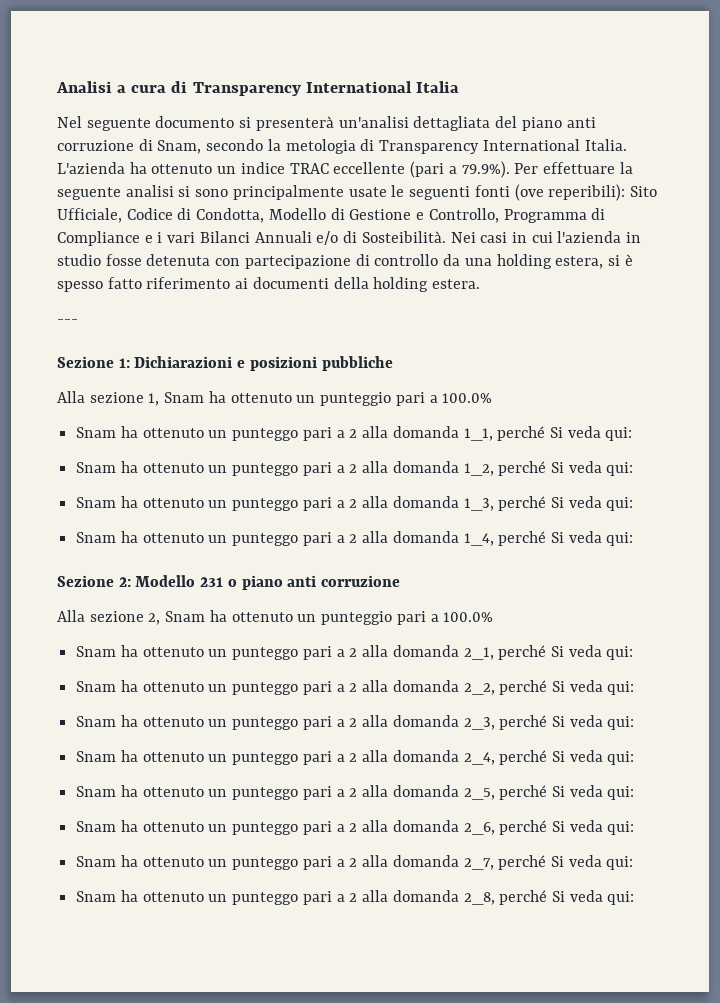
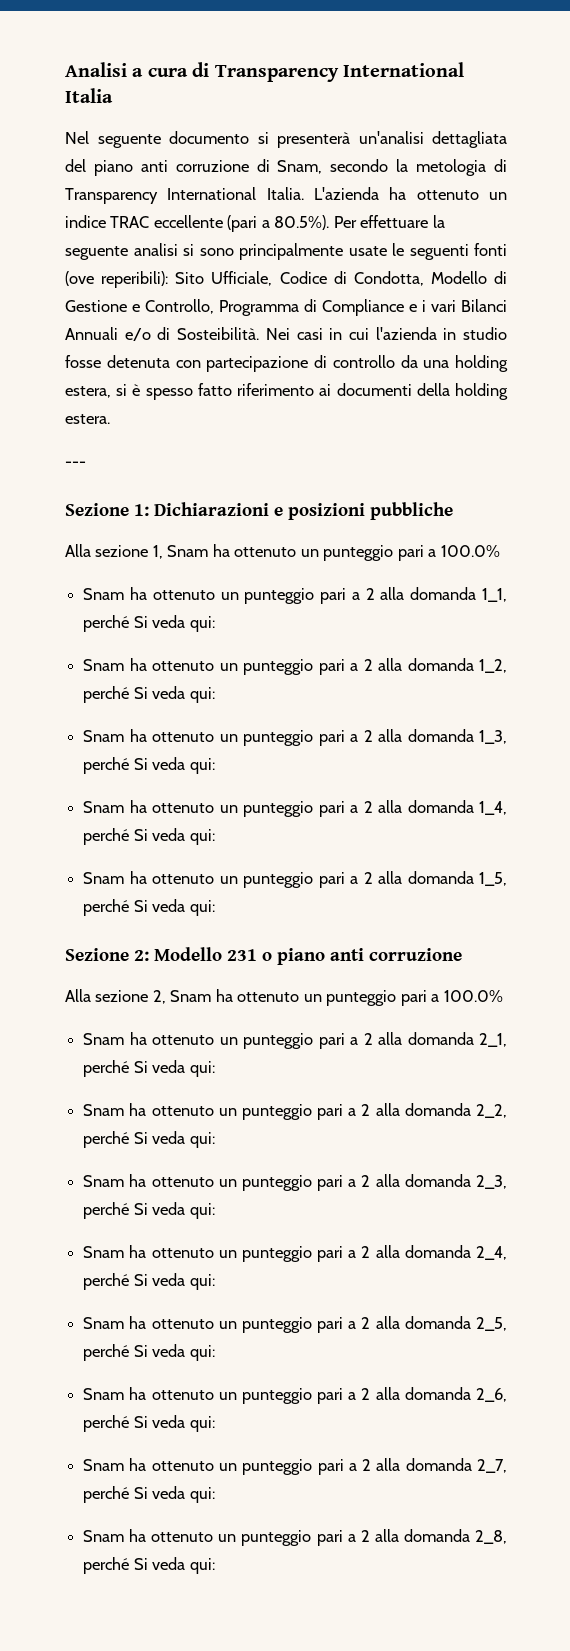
- L'azienda ha ottenuto un indice TRAC eccellente (pari a 79.9%). Per effettuare la seguente analisi si sono principalmente usate le seguenti fonti (ove reperibili): Sito Ufficiale, Codice di Condotta, Modello di Gestione e Controllo, Programma di Compliance e i vari Bilanci Annuali e/o di Sosteibilità.
+ L'azienda ha ottenuto un indice TRAC eccellente (pari a 80.5%). Per effettuare la seguente analisi si sono principalmente usate le seguenti fonti (ove reperibili): Sito Ufficiale, Codice di Condotta, Modello di Gestione e Controllo, Programma di Compliance e i vari Bilanci Annuali e/o di Sosteibilità.
- Snam ha ottenuto un punteggo pari a 2 alla domanda 1_1, perché Si veda qui:
+ Snam ha ottenuto un punteggio pari a 2 alla domanda 1_1, perché Si veda qui:
- Snam ha ottenuto un punteggo pari a 2 alla domanda 1_2, perché Si veda qui:
+ Snam ha ottenuto un punteggio pari a 2 alla domanda 1_2, perché Si veda qui:
- Snam ha ottenuto un punteggo pari a 2 alla domanda 1_3, perché Si veda qui:
+ Snam ha ottenuto un punteggio pari a 2 alla domanda 1_3, perché Si veda qui:
- Snam ha ottenuto un punteggo pari a 2 alla domanda 1_4, perché Si veda qui:
+ Snam ha ottenuto un punteggio pari a 2 alla domanda 1_4, perché Si veda qui:
+ Snam ha ottenuto un punteggio pari a 2 alla domanda 1_5, perché Si veda qui:
- Snam ha ottenuto un punteggo pari a 2 alla domanda 2_1, perché Si veda qui:
+ Snam ha ottenuto un punteggio pari a 2 alla domanda 2_1, perché Si veda qui:
- Snam ha ottenuto un punteggo pari a 2 alla domanda 2_2, perché Si veda qui:
+ Snam ha ottenuto un punteggio pari a 2 alla domanda 2_2, perché Si veda qui:
- Snam ha ottenuto un punteggo pari a 2 alla domanda 2_3, perché Si veda qui:
+ Snam ha ottenuto un punteggio pari a 2 alla domanda 2_3, perché Si veda qui:
- Snam ha ottenuto un punteggo pari a 2 alla domanda 2_4, perché Si veda qui:
+ Snam ha ottenuto un punteggio pari a 2 alla domanda 2_4, perché Si veda qui:
- Snam ha ottenuto un punteggo pari a 2 alla domanda 2_5, perché Si veda qui:
+ Snam ha ottenuto un punteggio pari a 2 alla domanda 2_5, perché Si veda qui:
- Snam ha ottenuto un punteggo pari a 2 alla domanda 2_6, perché Si veda qui:
+ Snam ha ottenuto un punteggio pari a 2 alla domanda 2_6, perché Si veda qui:
- Snam ha ottenuto un punteggo pari a 2 alla domanda 2_7, perché Si veda qui:
+ Snam ha ottenuto un punteggio pari a 2 alla domanda 2_7, perché Si veda qui:
- Snam ha ottenuto un punteggo pari a 2 alla domanda 2_8, perché Si veda qui:
+ Snam ha ottenuto un punteggio pari a 2 alla domanda 2_8, perché Si veda qui:

